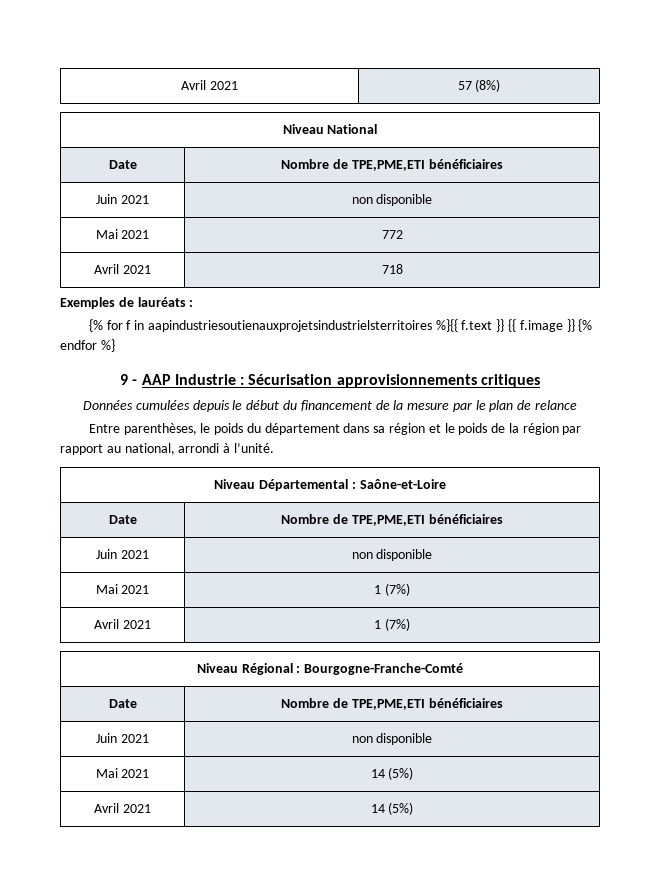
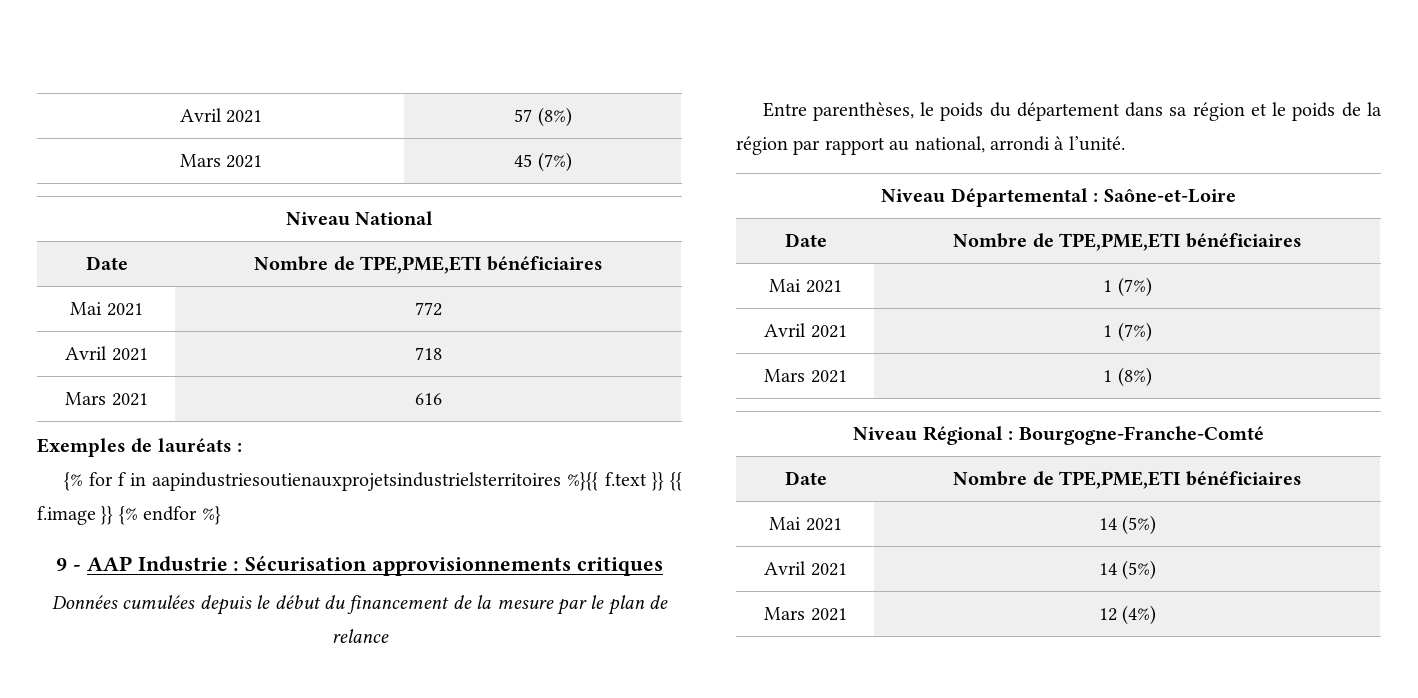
+ Mars 2021 | 45 (7%)
  Niveau National
  Date | Nombre de TPE,PME,ETI bénéficiaires
- Juin 2021 | non disponible
+ Mars 2021 | 616
  Niveau Départemental : Saône-et-Loire
  Date | Nombre de TPE,PME,ETI bénéficiaires
- Juin 2021 | non disponible
+ Mars 2021 | 1 (8%)
  Niveau Régional : Bourgogne-Franche-Comté
  Date | Nombre de TPE,PME,ETI bénéficiaires
- Juin 2021 | non disponible
+ Mars 2021 | 12 (4%)

